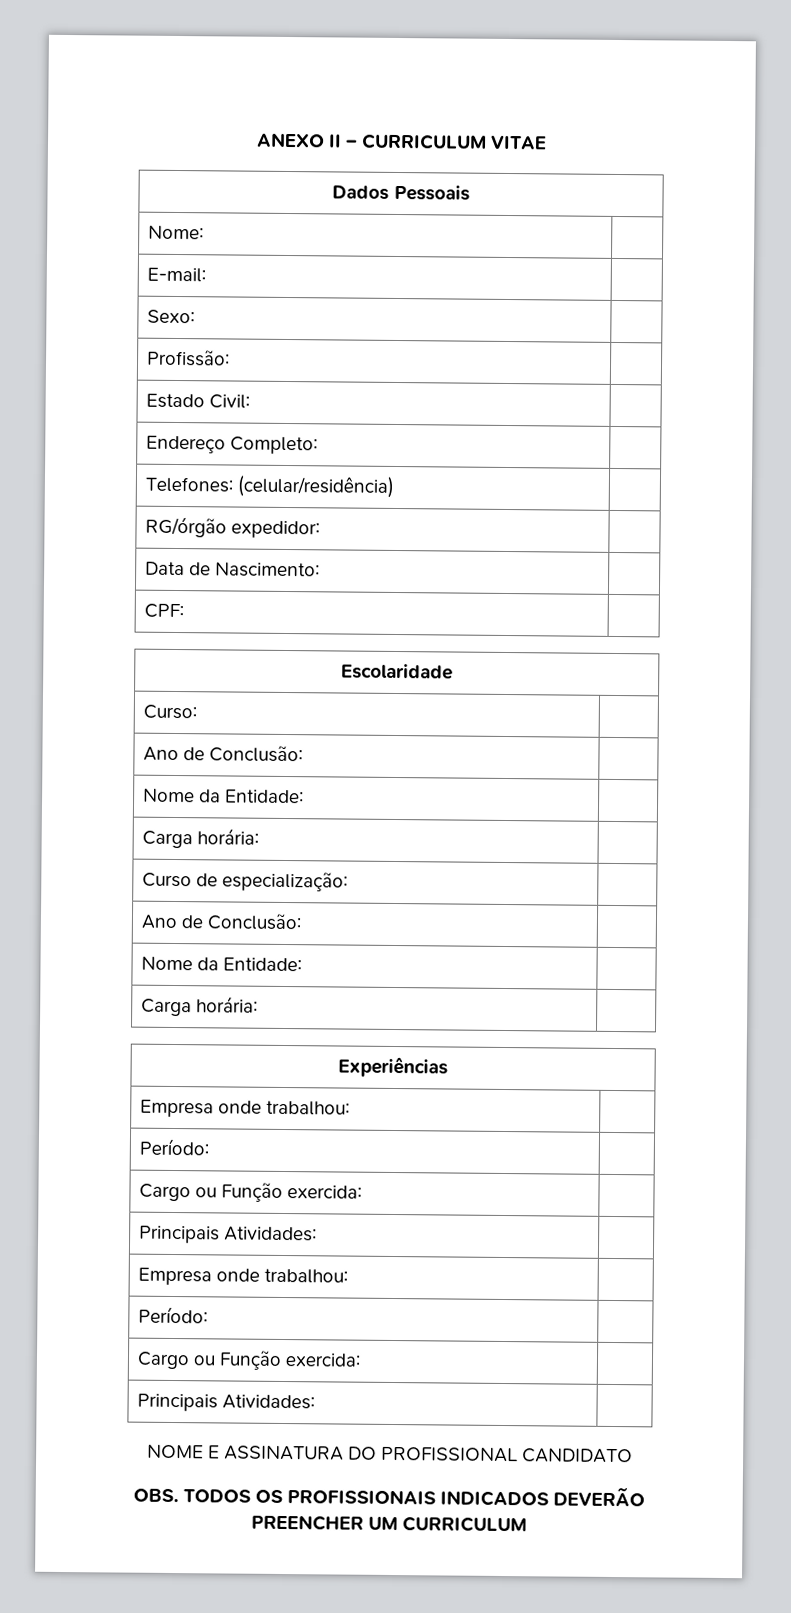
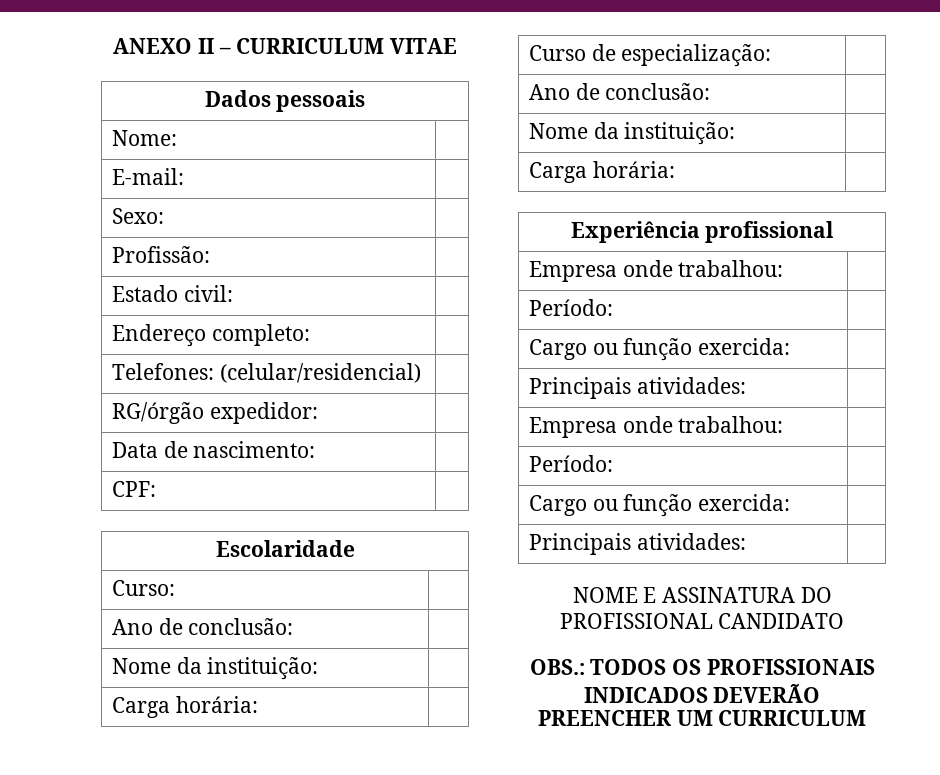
- Dados Pessoais
+ Dados pessoais
- Estado Civil: |
+ Estado civil: |
- Endereço Completo: |
+ Endereço completo: |
- Telefones: (celular/residência) |
+ Telefones: (celular/residencial) |
- Data de Nascimento: |
+ Data de nascimento: |
  Curso: |
- Ano de Conclusão: |
- Nome da Entidade: |
+ Ano de conclusão: |
+ Nome da instituição: |
  Curso de especialização: |
- Ano de Conclusão: |
- Nome da Entidade: |
+ Ano de conclusão: |
+ Nome da instituição: |
  Carga horária: |
- Experiências
+ Experiência profissional
  Empresa onde trabalhou: |
  Período: |
- Cargo ou Função exercida: |
- Principais Atividades: |
+ Cargo ou função exercida: |
+ Principais atividades: |
  Empresa onde trabalhou: |
  Período: |
- Cargo ou Função exercida: |
- Principais Atividades: |
+ Cargo ou função exercida: |
+ Principais atividades: |
- OBS. TODOS OS PROFISSIONAIS INDICADOS DEVERÃO PREENCHER UM CURRICULUM
+ OBS.: TODOS OS PROFISSIONAIS INDICADOS DEVERÃO PREENCHER UM CURRICULUM

